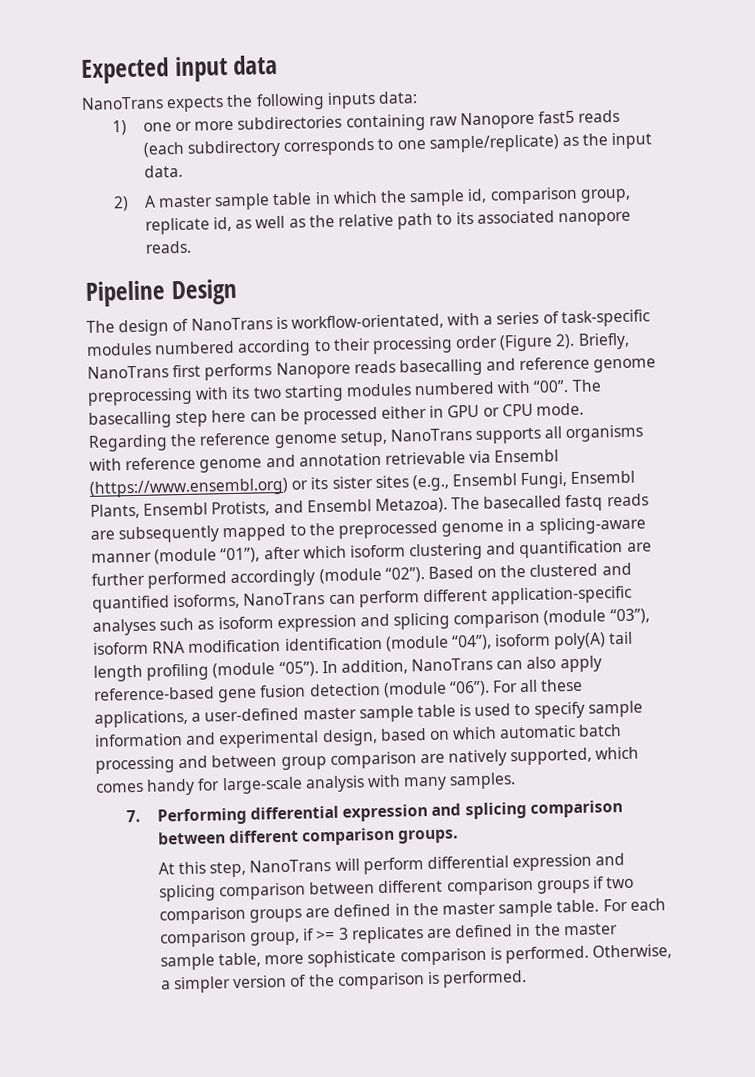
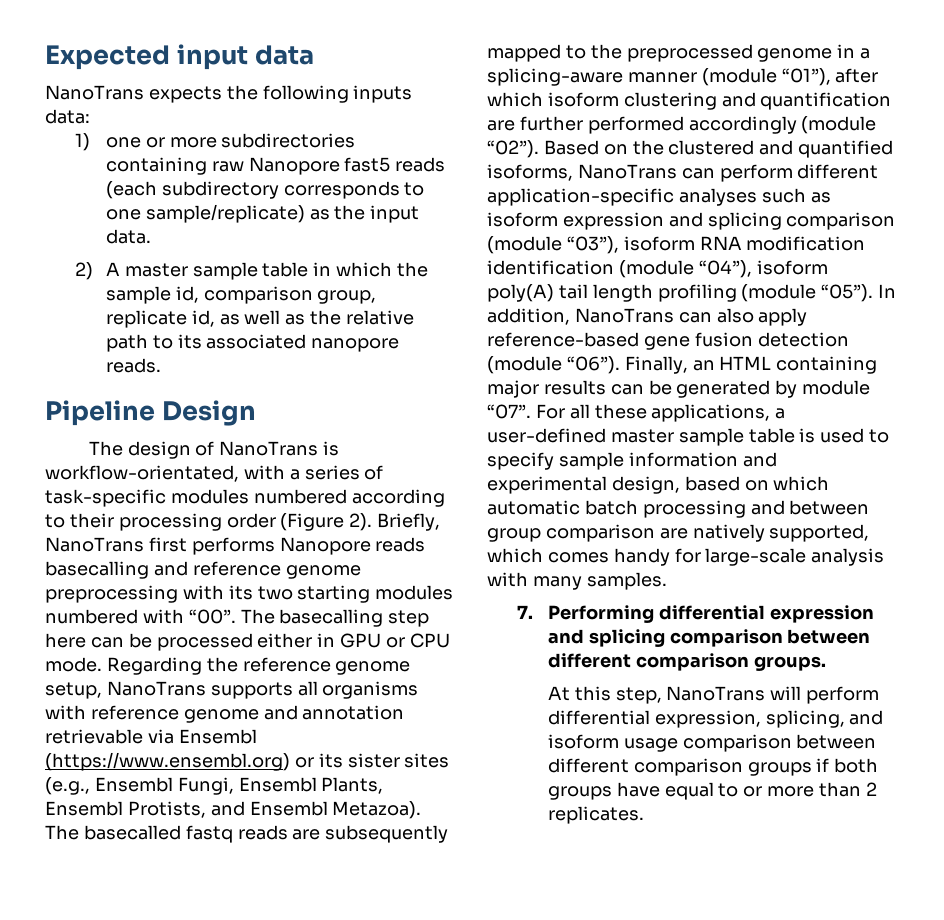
+ Finally, an HTML containing major results can be generated by module “07”.
- At this step, NanoTrans will perform differential expression and splicing comparison between different comparison groups if two comparison groups are defined in the master sample table. For each comparison group, if >= 3 replicates are defined in the master sample table, more sophisticate comparison is performed. Otherwise, a simpler version of the comparison is performed.
+ At this step, NanoTrans will perform differential expression, splicing, and isoform usage comparison between different comparison groups if both groups have equal to or more than 2 replicates.

